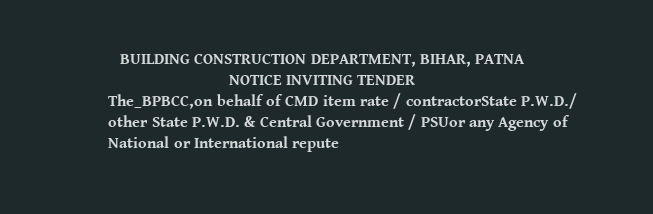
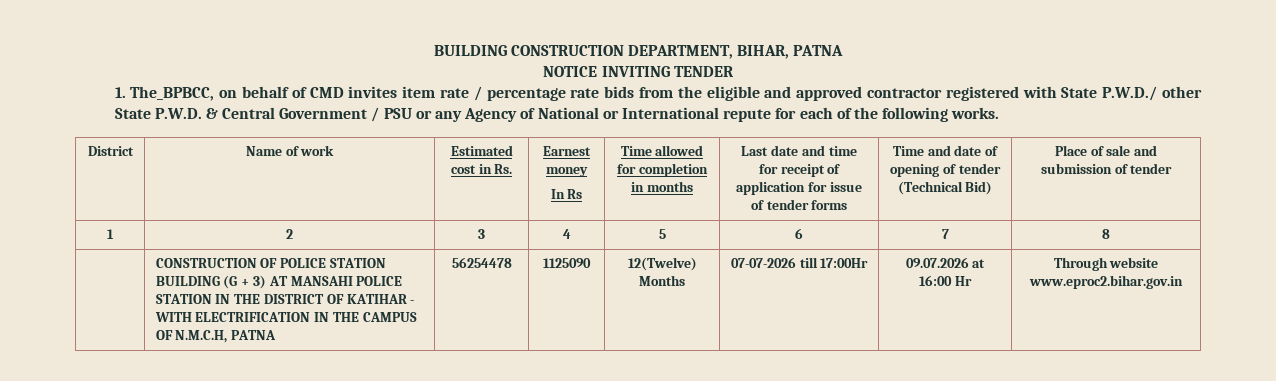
- The_BPBCC,on behalf of CMD item rate / contractorState P.W.D./ other State P.W.D. & Central Government / PSUor any Agency of National or International repute
+ 1. The_BPBCC, on behalf of CMD invites item rate / percentage rate bids from the eligible and approved contractor registered with State P.W.D./ other State P.W.D. & Central Government / PSU or any Agency of National or International repute for each of the following works.
+ District | Name of work | Estimated cost in Rs. | Earnest money
+ In Rs | Time allowed for completion in months | Last date and time for receipt of application for issue of tender forms | Time and date of opening of tender (Technical Bid) | Place of sale and submission of tender
+ 1 | 2 | 3 | 4 | 5 | 6 | 7 | 8
+ | CONSTRUCTION OF POLICE STATION BUILDING (G + 3) AT MANSAHI POLICE STATION IN THE DISTRICT OF KATIHAR - WITH ELECTRIFICATION IN THE CAMPUS OF N.M.C.H, PATNA | 56254478 | 1125090 | 12(Twelve) Months | 07-07-2026 till 17:00Hr | 09.07.2026 at 16:00 Hr | Through website www.eproc2.bihar.gov.in

